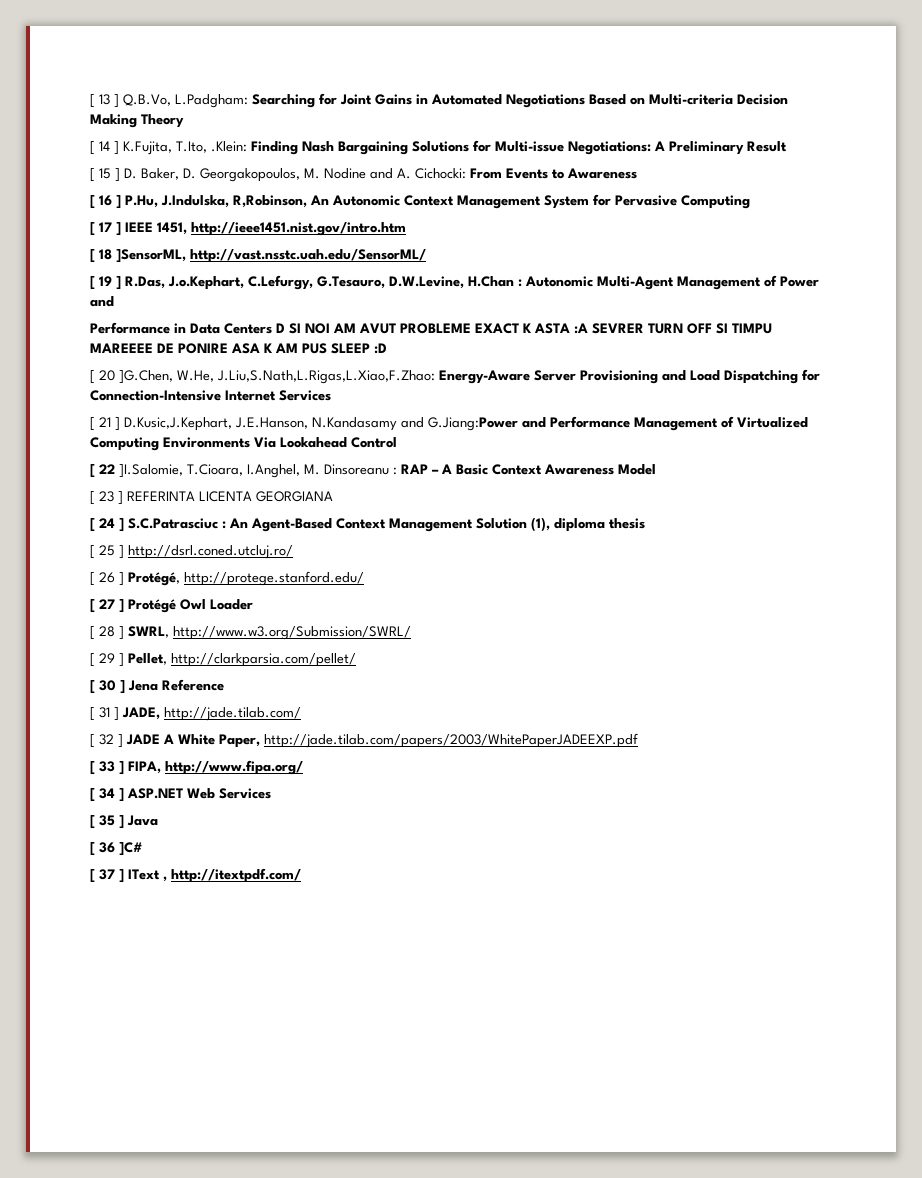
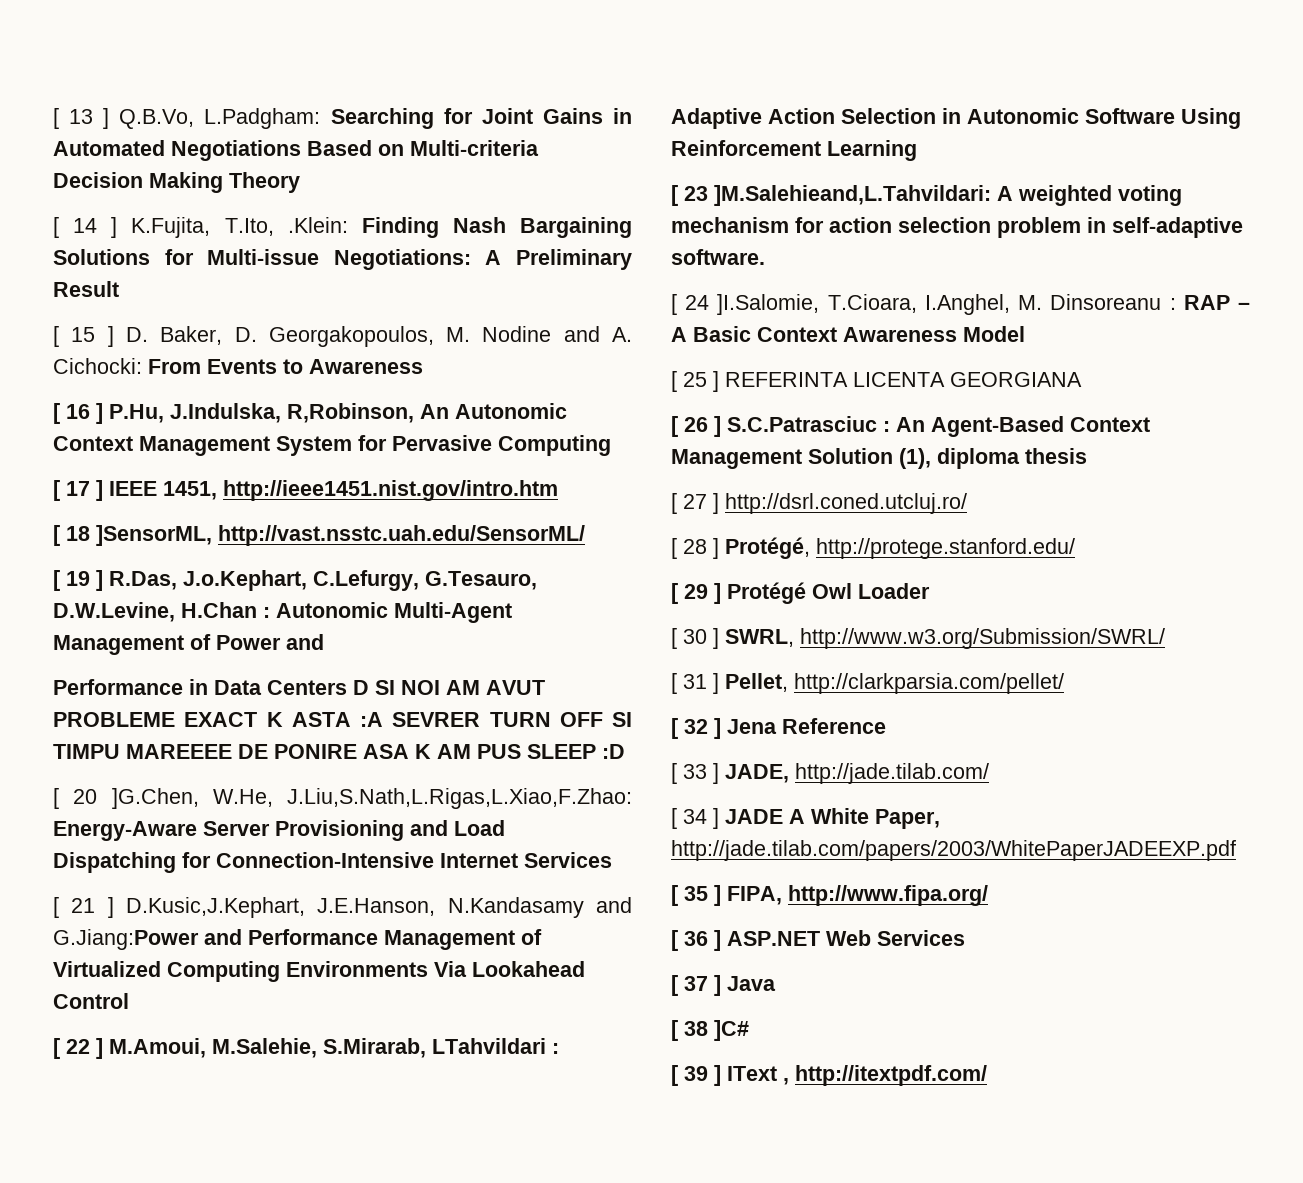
- [ 22 ]I.Salomie, T.Cioara, I.Anghel, M. Dinsoreanu : RAP – A Basic Context Awareness Model
+ [ 22 ] M.Amoui, M.Salehie, S.Mirarab, LTahvildari : Adaptive Action Selection in Autonomic Software Using Reinforcement Learning
+ [ 23 ]M.Salehieand,L.Tahvildari: A weighted voting mechanism for action selection problem in self-adaptive software.
+ [ 24 ]I.Salomie, T.Cioara, I.Anghel, M. Dinsoreanu : RAP – A Basic Context Awareness Model
- [ 23 ] REFERINTA LICENTA GEORGIANA
+ [ 25 ] REFERINTA LICENTA GEORGIANA
- [ 24 ] S.C.Patrasciuc : An Agent-Based Context Management Solution (1), diploma thesis
+ [ 26 ] S.C.Patrasciuc : An Agent-Based Context Management Solution (1), diploma thesis
- [ 25 ] http://dsrl.coned.utcluj.ro/
+ [ 27 ] http://dsrl.coned.utcluj.ro/
- [ 26 ] Protégé, http://protege.stanford.edu/
+ [ 28 ] Protégé, http://protege.stanford.edu/
- [ 27 ] Protégé Owl Loader
+ [ 29 ] Protégé Owl Loader
- [ 28 ] SWRL, http://www.w3.org/Submission/SWRL/
+ [ 30 ] SWRL, http://www.w3.org/Submission/SWRL/
- [ 29 ] Pellet, http://clarkparsia.com/pellet/
+ [ 31 ] Pellet, http://clarkparsia.com/pellet/
- [ 30 ] Jena Reference
+ [ 32 ] Jena Reference
- [ 31 ] JADE, http://jade.tilab.com/
+ [ 33 ] JADE, http://jade.tilab.com/
- [ 32 ] JADE A White Paper, http://jade.tilab.com/papers/2003/WhitePaperJADEEXP.pdf
+ [ 34 ] JADE A White Paper, http://jade.tilab.com/papers/2003/WhitePaperJADEEXP.pdf
- [ 33 ] FIPA, http://www.fipa.org/
+ [ 35 ] FIPA, http://www.fipa.org/
- [ 34 ] ASP.NET Web Services
+ [ 36 ] ASP.NET Web Services
- [ 35 ] Java
+ [ 37 ] Java
- [ 36 ]C#
+ [ 38 ]C#
- [ 37 ] IText , http://itextpdf.com/
+ [ 39 ] IText , http://itextpdf.com/

